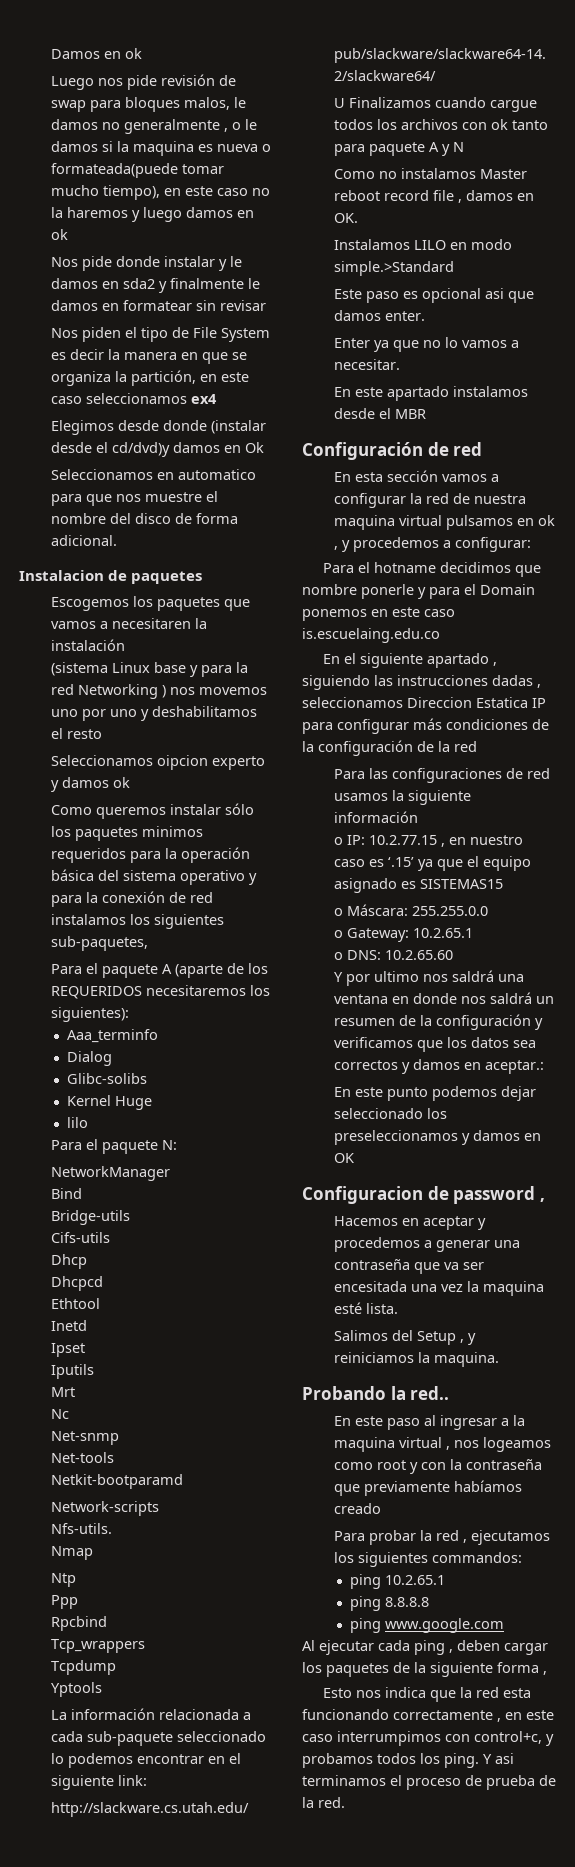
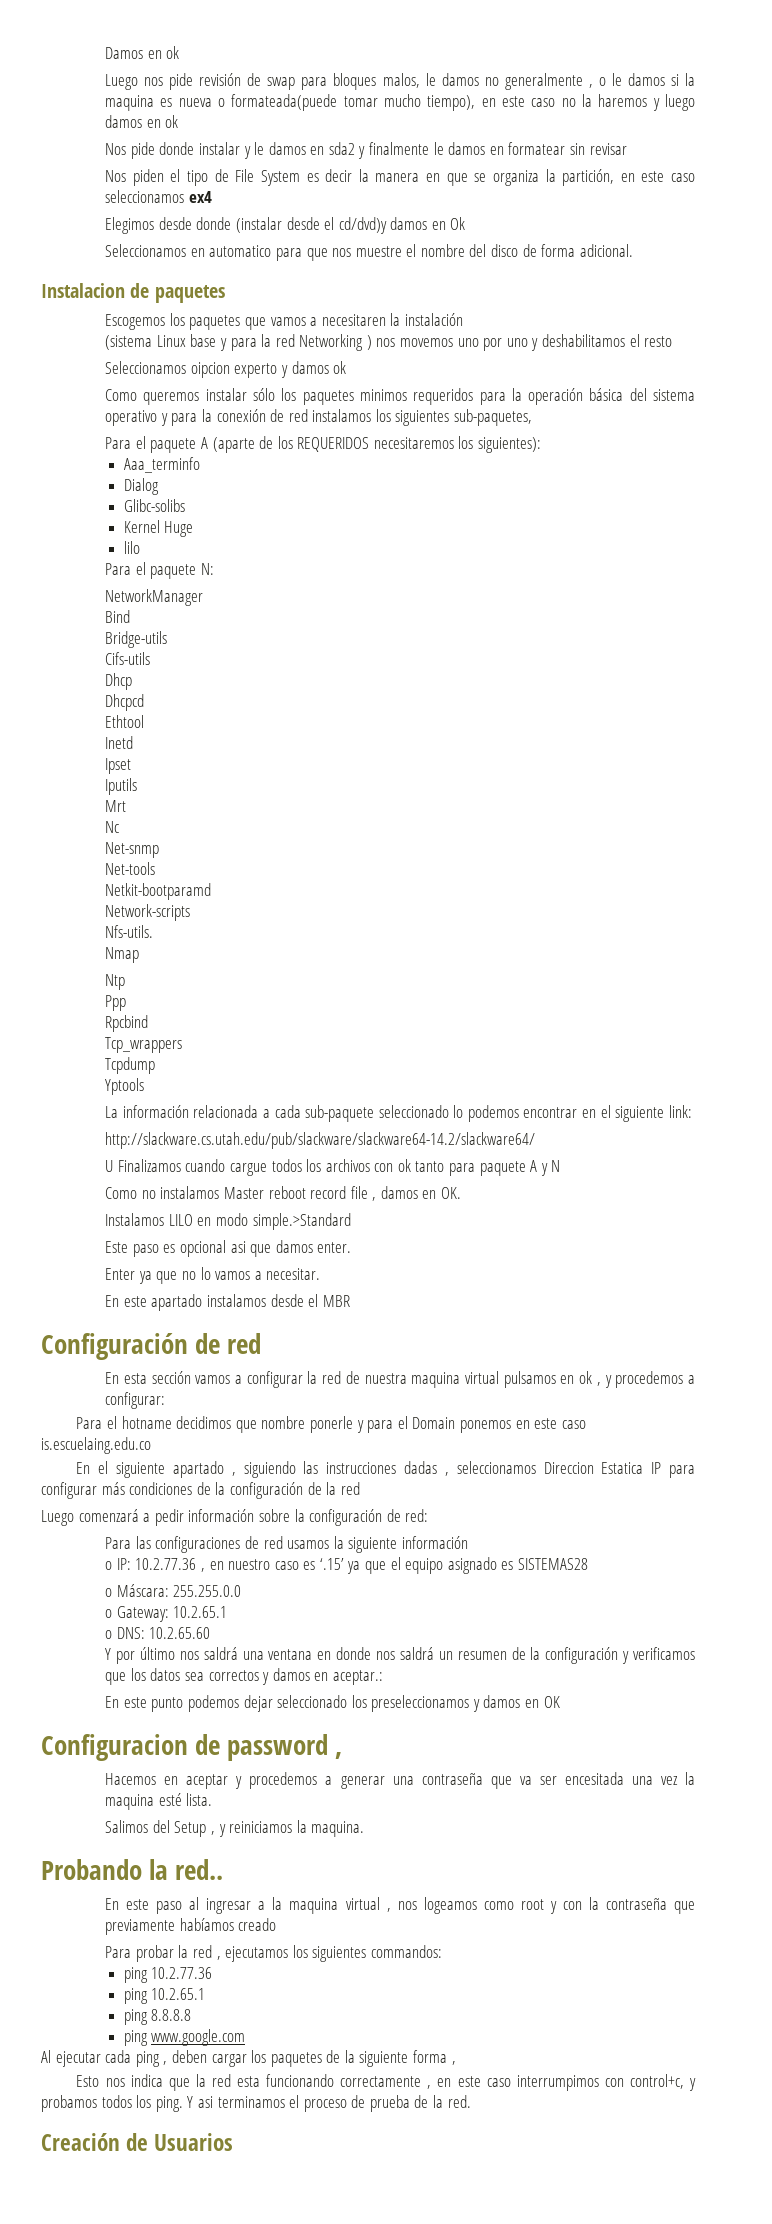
+ Luego comenzará a pedir información sobre la configuración de red:
- o IP: 10.2.77.15 , en nuestro caso es ‘.15’ ya que el equipo asignado es SISTEMAS15
+ o IP: 10.2.77.36 , en nuestro caso es ‘.15’ ya que el equipo asignado es SISTEMAS28
- Y por ultimo nos saldrá una ventana en donde nos saldrá un resumen de la configuración y verificamos que los datos sea correctos y damos en aceptar.:
+ Y por último nos saldrá una ventana en donde nos saldrá un resumen de la configuración y verificamos que los datos sea correctos y damos en aceptar.:
+ ping 10.2.77.36
+ Creación de Usuarios

